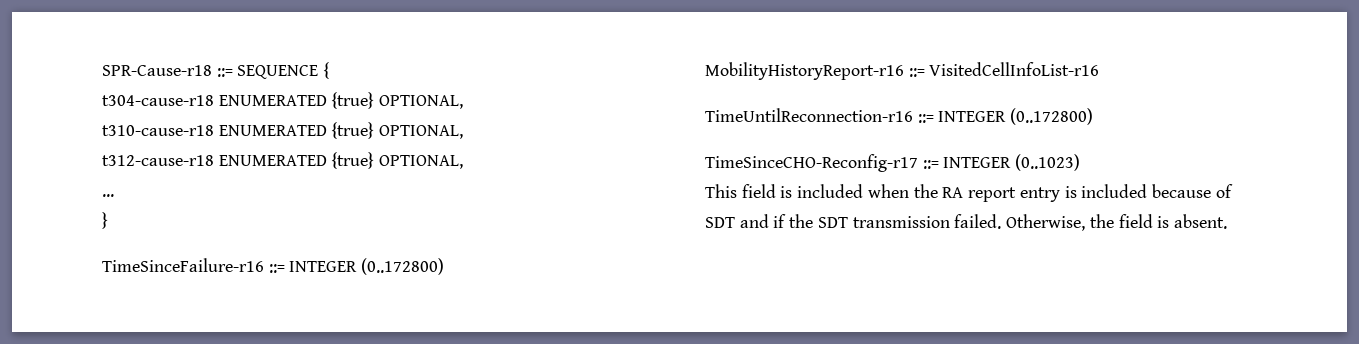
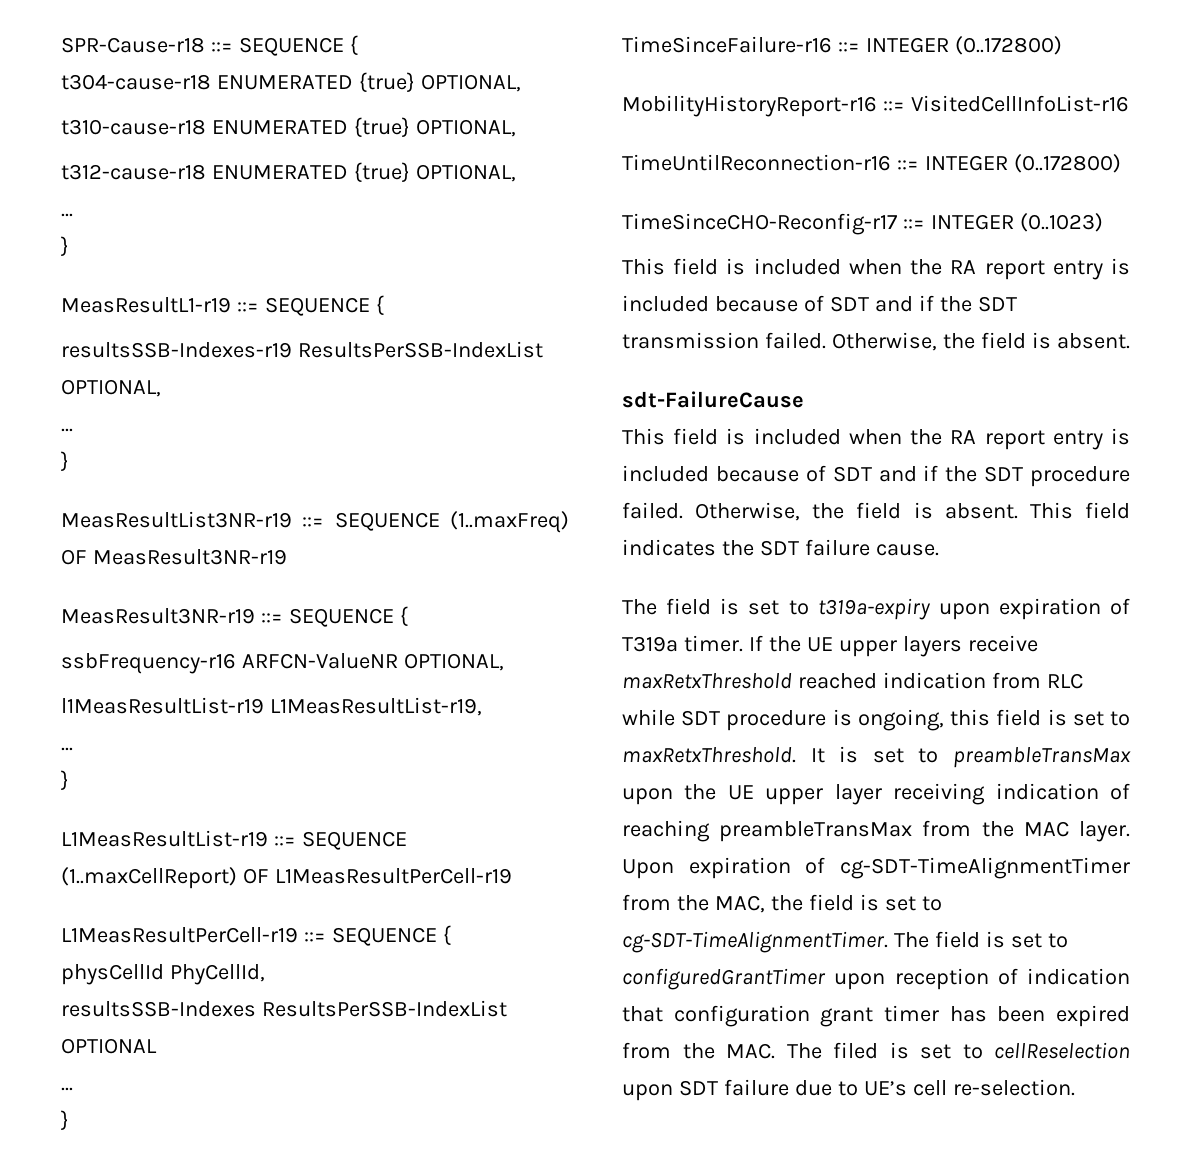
+ MeasResultL1-r19 ::= SEQUENCE {
+ resultsSSB-Indexes-r19 ResultsPerSSB-IndexList OPTIONAL,
+ ...
+ }
+ MeasResultList3NR-r19 ::= SEQUENCE (1..maxFreq) OF MeasResult3NR-r19
+ MeasResult3NR-r19 ::= SEQUENCE {
+ ssbFrequency-r16 ARFCN-ValueNR OPTIONAL,
+ l1MeasResultList-r19 L1MeasResultList-r19,
+ ...
+ }
+ L1MeasResultList-r19 ::= SEQUENCE (1..maxCellReport) OF L1MeasResultPerCell-r19
+ L1MeasResultPerCell-r19 ::= SEQUENCE {
+ physCellId PhyCellId,
+ resultsSSB-Indexes ResultsPerSSB-IndexList OPTIONAL
+ ...
+ }
+ sdt-FailureCause
+ This field is included when the RA report entry is included because of SDT and if the SDT procedure failed. Otherwise, the field is absent. This field indicates the SDT failure cause.
+ The field is set to t319a-expiry upon expiration of T319a timer. If the UE upper layers receive maxRetxThreshold reached indication from RLC while SDT procedure is ongoing, this field is set to maxRetxThreshold. It is set to preambleTransMax upon the UE upper layer receiving indication of reaching preambleTransMax from the MAC layer. Upon expiration of cg-SDT-TimeAlignmentTimer from the MAC, the field is set to cg-SDT-TimeAlignmentTimer. The field is set to configuredGrantTimer upon reception of indication that configuration grant timer has been expired from the MAC. The filed is set to cellReselection upon SDT failure due to UE’s cell re-selection.

